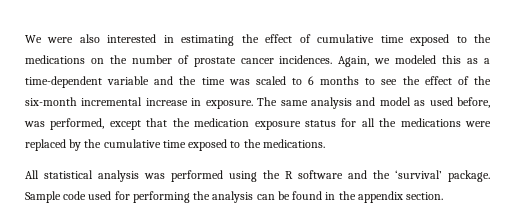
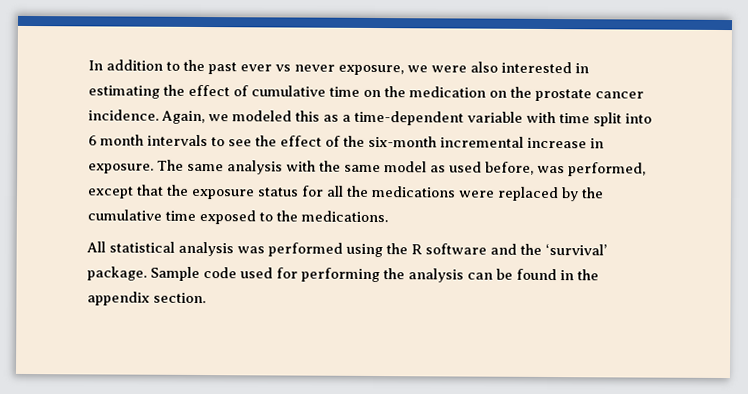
- We were also interested in estimating the effect of cumulative time exposed to the medications on the number of prostate cancer incidences.
+ In addition to the past ever vs never exposure, we were also interested in estimating the effect of cumulative time on the medication on the prostate cancer incidence.
- Again, we modeled this as a time-dependent variable and the time was scaled to 6 months to see the effect of the six-month incremental increase in exposure.
+ Again, we modeled this as a time-dependent variable with time split into 6 month intervals to see the effect of the six-month incremental increase in exposure.
- The same analysis and model as used before, was performed, except that the medication exposure status for all the medications were replaced by the cumulative time exposed to the medications.
+ The same analysis with the same model as used before, was performed, except that the exposure status for all the medications were replaced by the cumulative time exposed to the medications.

